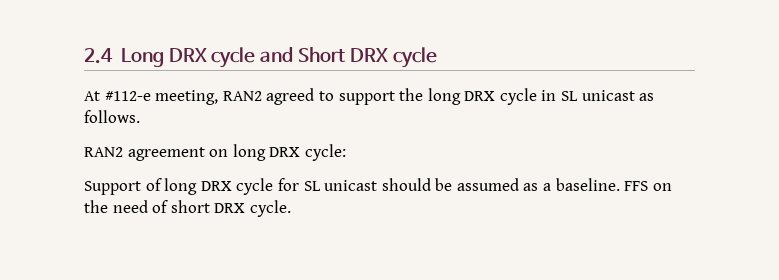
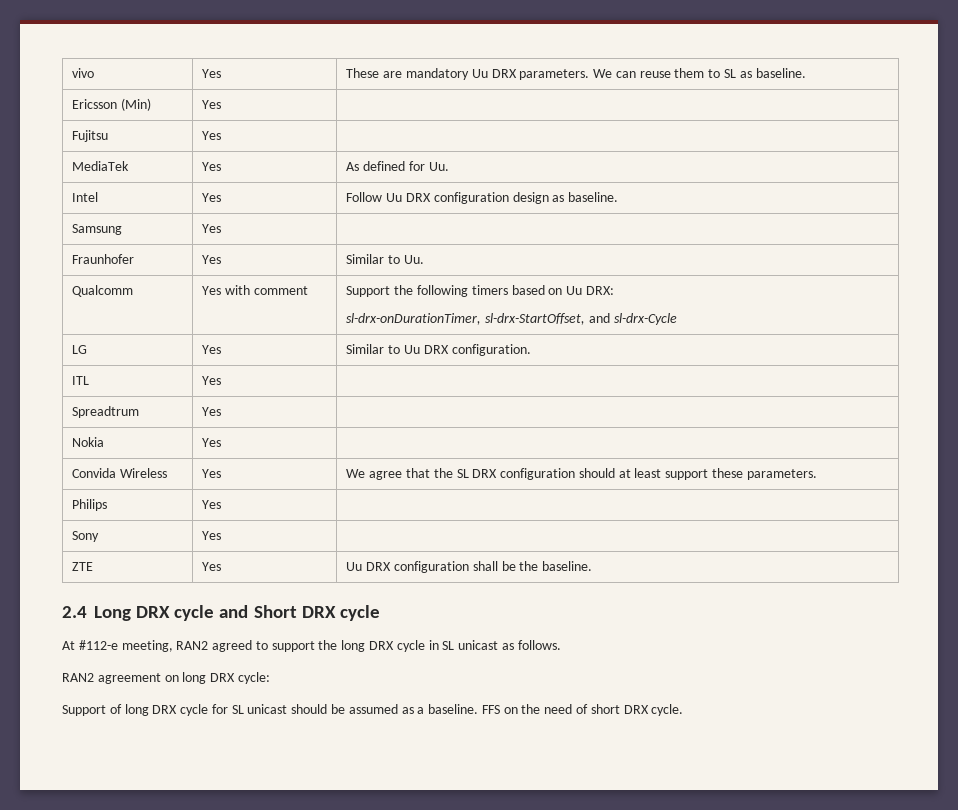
+ vivo | Yes | These are mandatory Uu DRX parameters. We can reuse them to SL as baseline.
+ Ericsson (Min) | Yes |
+ Fujitsu | Yes |
+ MediaTek | Yes | As defined for Uu.
+ Intel | Yes | Follow Uu DRX configuration design as baseline.
+ Samsung | Yes |
+ Fraunhofer | Yes | Similar to Uu.
+ Qualcomm | Yes with comment | Support the following timers based on Uu DRX:
+ sl-drx-onDurationTimer, sl-drx-StartOffset, and sl-drx-Cycle
+ LG | Yes | Similar to Uu DRX configuration.
+ ITL | Yes |
+ Spreadtrum | Yes |
+ Nokia | Yes |
+ Convida Wireless | Yes | We agree that the SL DRX configuration should at least support these parameters.
+ Philips | Yes |
+ Sony | Yes |
+ ZTE | Yes | Uu DRX configuration shall be the baseline.

